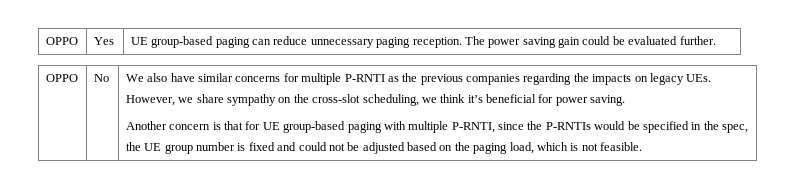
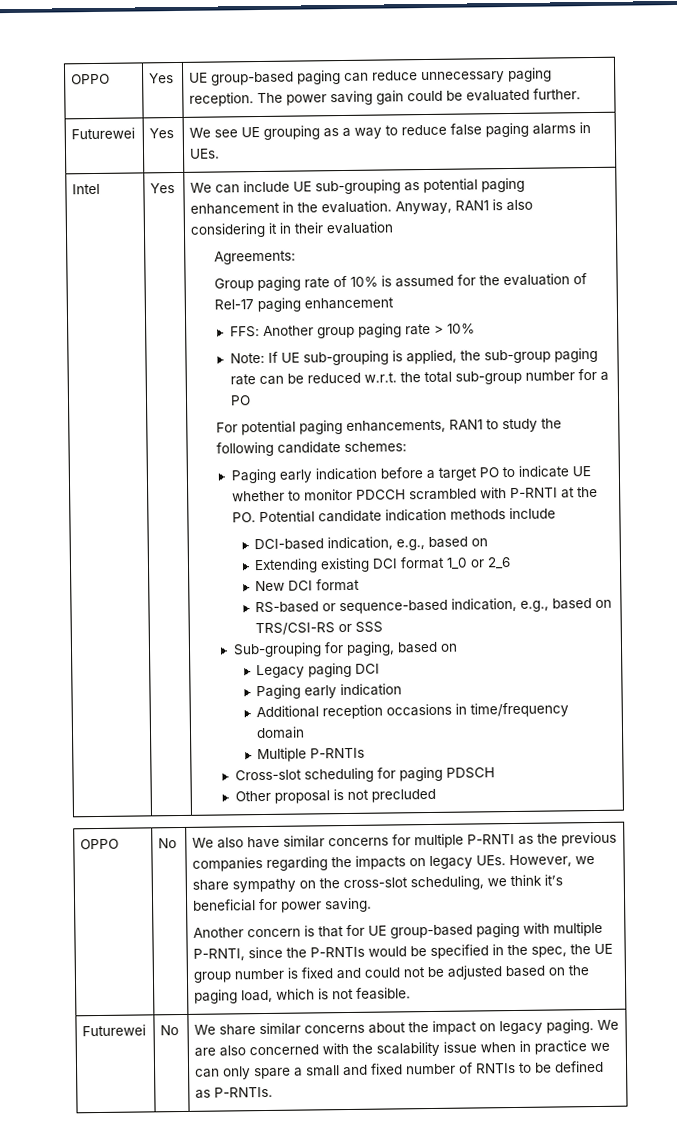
+ Futurewei | Yes | We see UE grouping as a way to reduce false paging alarms in UEs.
+ Intel | Yes | We can include UE sub-grouping as potential paging enhancement in the evaluation. Anyway, RAN1 is also considering it in their evaluation
+ Agreements:
+ Group paging rate of 10% is assumed for the evaluation of Rel-17 paging enhancement
+ FFS: Another group paging rate > 10%
+ Note: If UE sub-grouping is applied, the sub-group paging rate can be reduced w.r.t. the total sub-group number for a PO
+ For potential paging enhancements, RAN1 to study the following candidate schemes:
+ Paging early indication before a target PO to indicate UE whether to monitor PDCCH scrambled with P-RNTI at the PO. Potential candidate indication methods include
+ DCI-based indication, e.g., based on
+ Extending existing DCI format 1_0 or 2_6
+ New DCI format
+ RS-based or sequence-based indication, e.g., based on TRS/CSI-RS or SSS
+ Sub-grouping for paging, based on
+ Legacy paging DCI
+ Paging early indication
+ Additional reception occasions in time/frequency domain
+ Multiple P-RNTIs
+ Cross-slot scheduling for paging PDSCH
+ Other proposal is not precluded
+ Futurewei | No | We share similar concerns about the impact on legacy paging. We are also concerned with the scalability issue when in practice we can only spare a small and fixed number of RNTIs to be defined as P-RNTIs.

